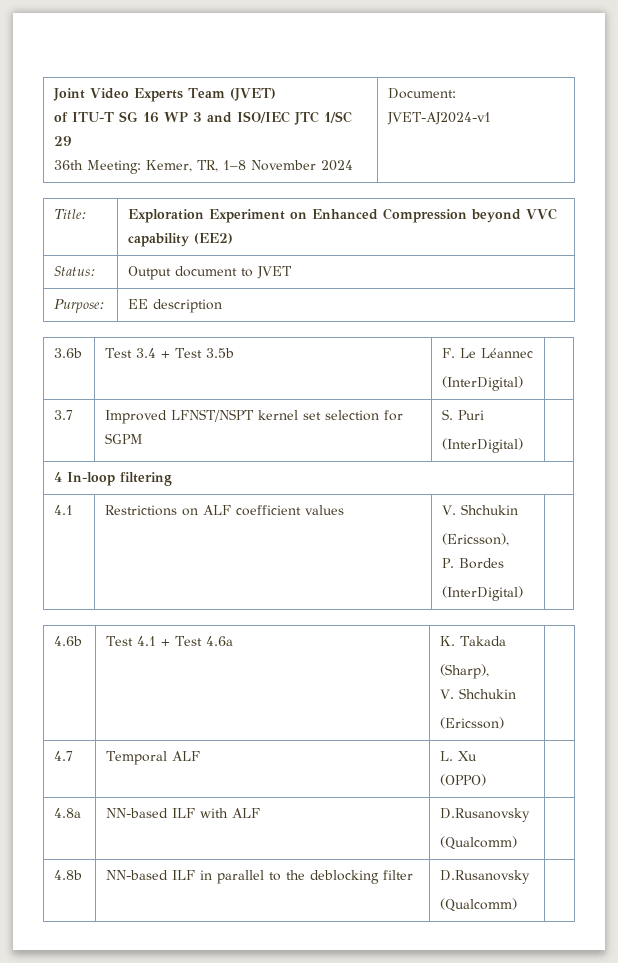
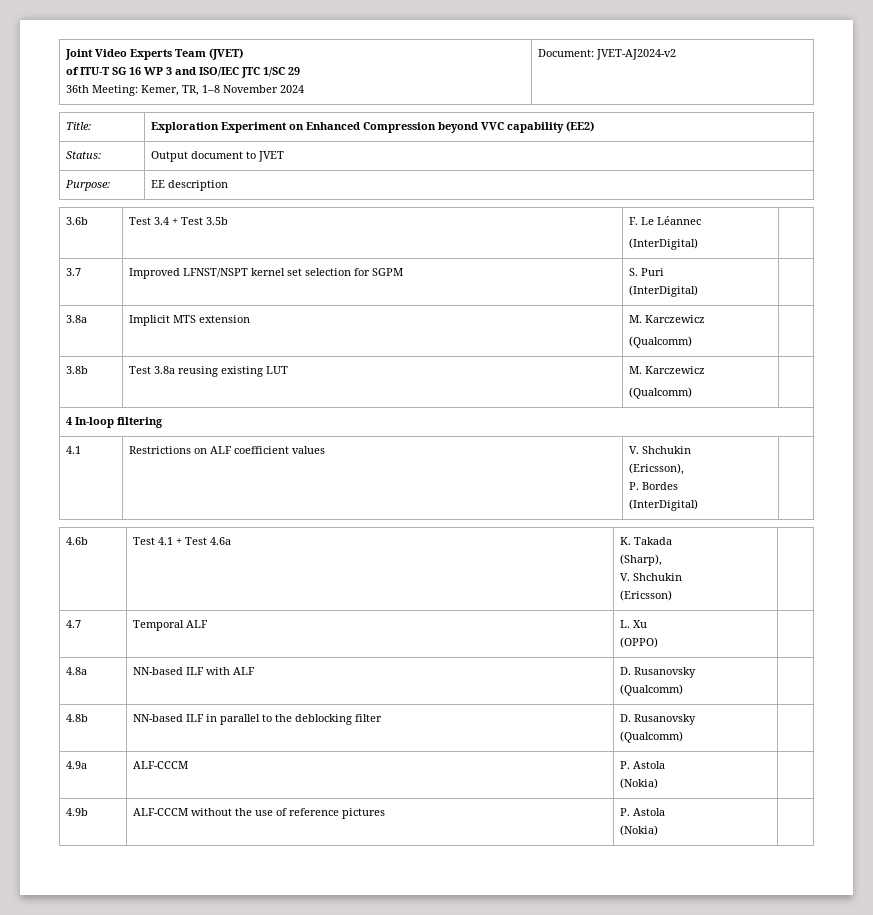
  Joint Video Experts Team (JVET)
  of ITU-T SG 16 WP 3 and ISO/IEC JTC 1/SC 29
- 36th Meeting: Kemer, TR, 1–8 November 2024 | Document: JVET-AJ2024-v1
+ 36th Meeting: Kemer, TR, 1–8 November 2024 | Document: JVET-AJ2024-v2
+ 3.8a | Implicit MTS extension | M. Karczewicz
+ (Qualcomm) |
+ 3.8b | Test 3.8a reusing existing LUT | M. Karczewicz
+ (Qualcomm) |
- 4.8a | NN-based ILF with ALF | D.Rusanovsky
+ 4.8a | NN-based ILF with ALF | D. Rusanovsky
- 4.8b | NN-based ILF in parallel to the deblocking filter | D.Rusanovsky
+ 4.8b | NN-based ILF in parallel to the deblocking filter | D. Rusanovsky
  (Qualcomm) |
+ 4.9a | ALF-CCCM | P. Astola
+ (Nokia) |
+ 4.9b | ALF-CCCM without the use of reference pictures | P. Astola
+ (Nokia) |

